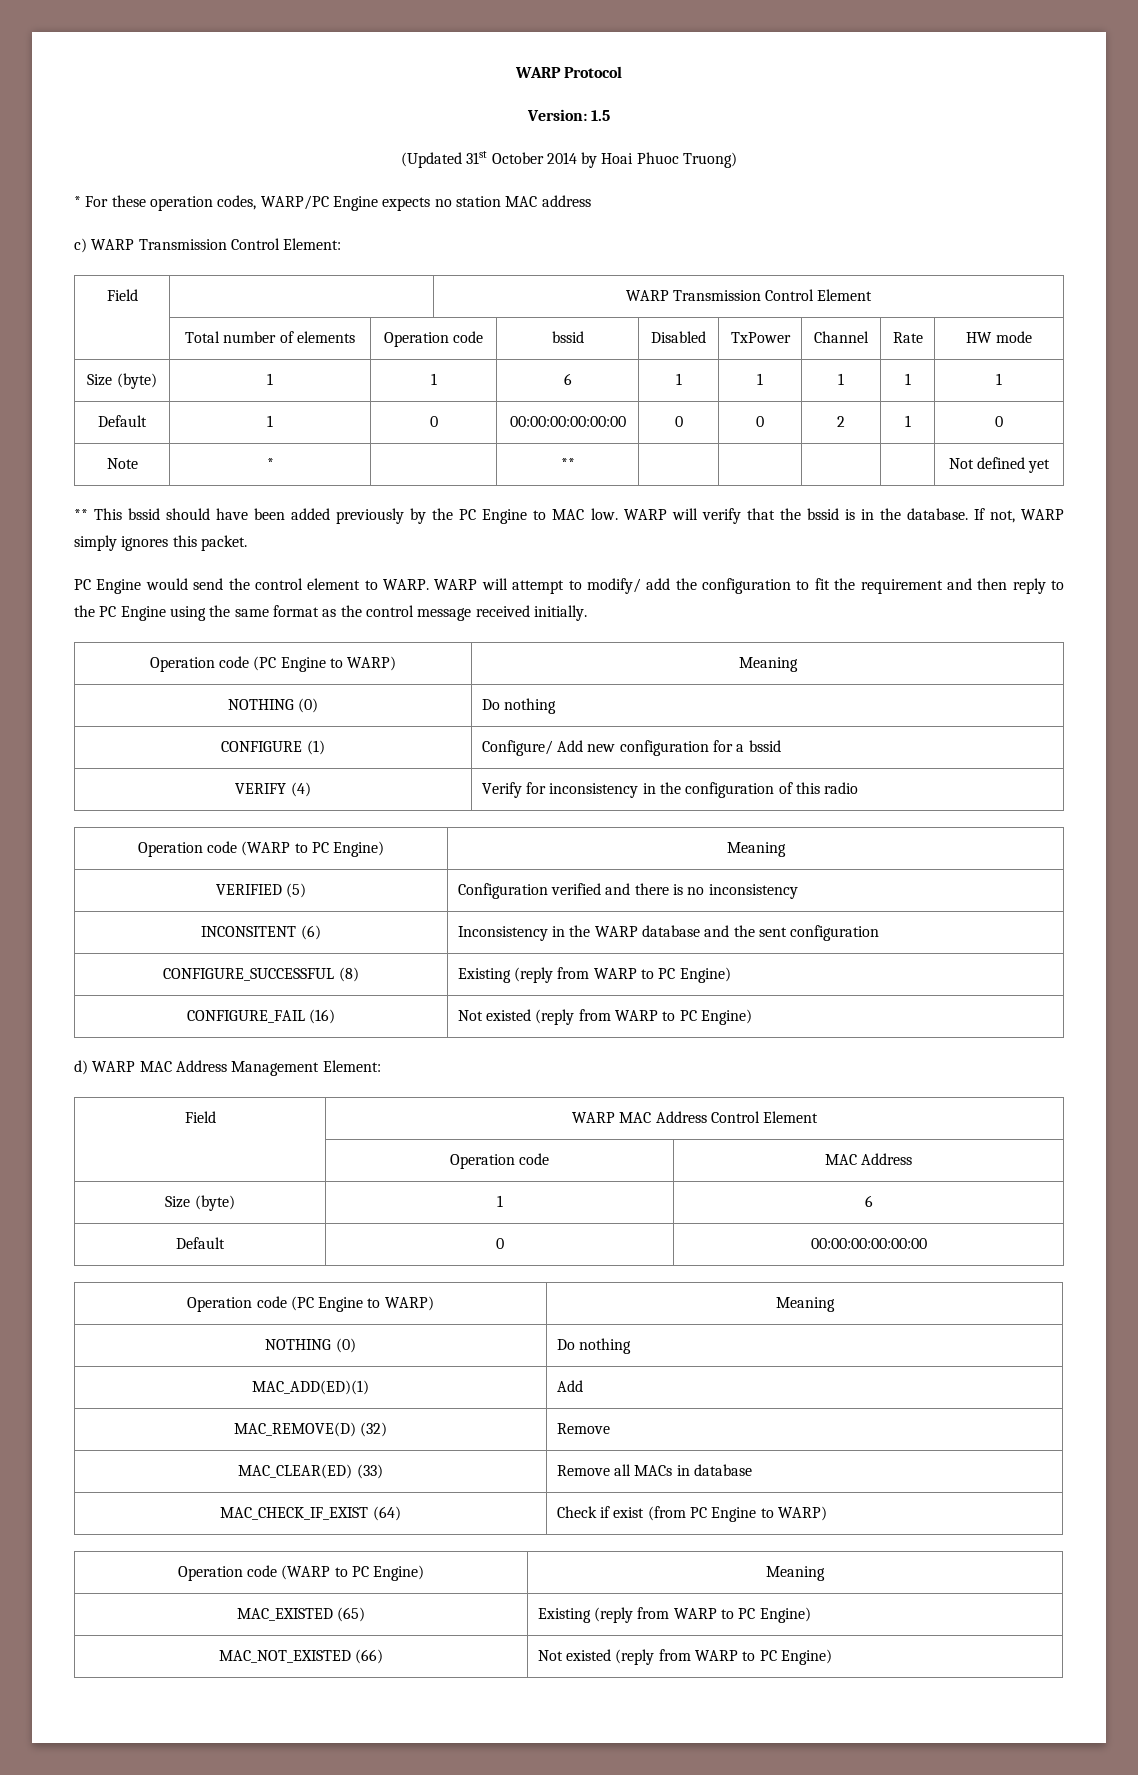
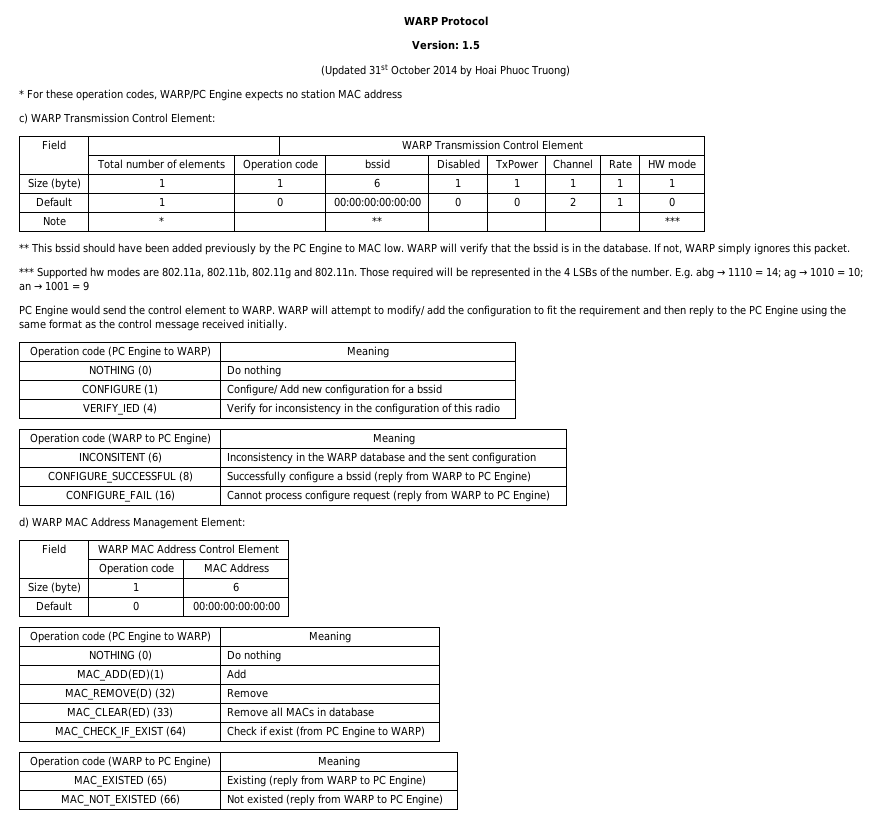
- Note | * | | ** | | | | | Not defined yet
+ Note | * | | ** | | | | | ***
+ *** Supported hw modes are 802.11a, 802.11b, 802.11g and 802.11n. Those required will be represented in the 4 LSBs of the number. E.g. abg → 1110 = 14; ag → 1010 = 10; an → 1001 = 9
- VERIFY (4) | Verify for inconsistency in the configuration of this radio
+ VERIFY_IED (4) | Verify for inconsistency in the configuration of this radio
- VERIFIED (5) | Configuration verified and there is no inconsistency
- CONFIGURE_SUCCESSFUL (8) | Existing (reply from WARP to PC Engine)
+ CONFIGURE_SUCCESSFUL (8) | Successfully configure a bssid (reply from WARP to PC Engine)
- CONFIGURE_FAIL (16) | Not existed (reply from WARP to PC Engine)
+ CONFIGURE_FAIL (16) | Cannot process configure request (reply from WARP to PC Engine)

